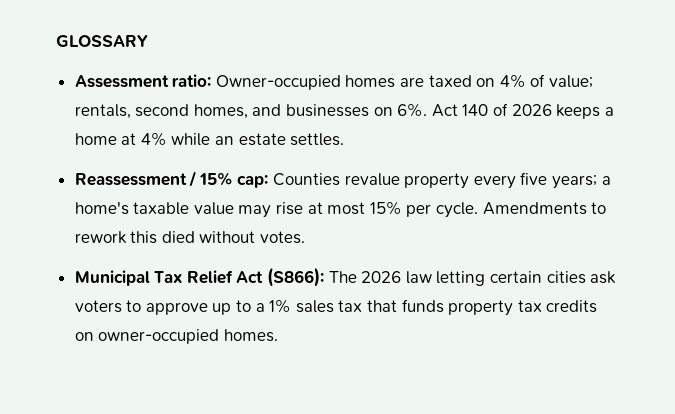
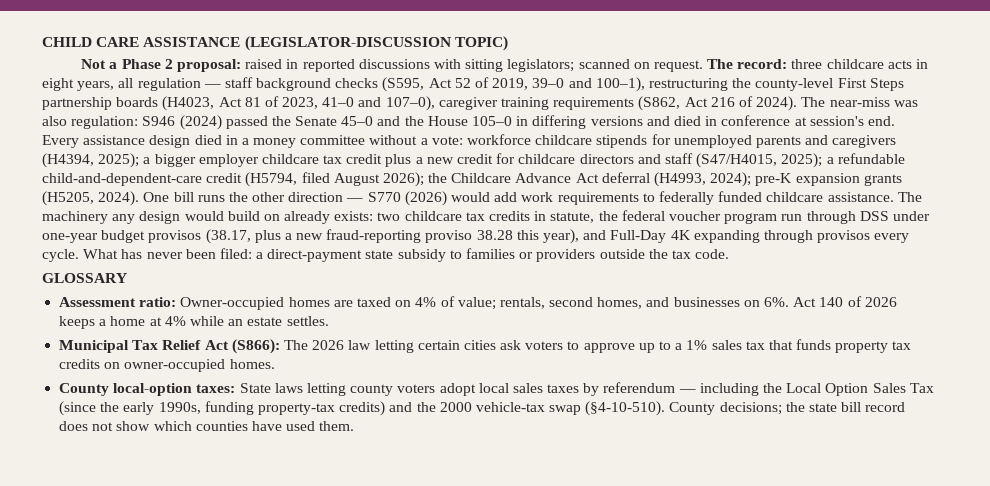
+ CHILD CARE ASSISTANCE (LEGISLATOR-DISCUSSION TOPIC)
+ Not a Phase 2 proposal: raised in reported discussions with sitting legislators; scanned on request. The record: three childcare acts in eight years, all regulation — staff background checks (S595, Act 52 of 2019, 39–0 and 100–1), restructuring the county-level First Steps partnership boards (H4023, Act 81 of 2023, 41–0 and 107–0), caregiver training requirements (S862, Act 216 of 2024). The near-miss was also regulation: S946 (2024) passed the Senate 45–0 and the House 105–0 in differing versions and died in conference at session's end. Every assistance design died in a money committee without a vote: workforce childcare stipends for unemployed parents and caregivers (H4394, 2025); a bigger employer childcare tax credit plus a new credit for childcare directors and staff (S47/H4015, 2025); a refundable child-and-dependent-care credit (H5794, filed August 2026); the Childcare Advance Act deferral (H4993, 2024); pre-K expansion grants (H5205, 2024). One bill runs the other direction — S770 (2026) would add work requirements to federally funded childcare assistance. The machinery any design would build on already exists: two childcare tax credits in statute, the federal voucher program run through DSS under one-year budget provisos (38.17, plus a new fraud-reporting proviso 38.28 this year), and Full-Day 4K expanding through provisos every cycle. What has never been filed: a direct-payment state subsidy to families or providers outside the tax code.
- Reassessment / 15% cap: Counties revalue property every five years; a home's taxable value may rise at most 15% per cycle. Amendments to rework this died without votes.
+ County local-option taxes: State laws letting county voters adopt local sales taxes by referendum — including the Local Option Sales Tax (since the early 1990s, funding property-tax credits) and the 2000 vehicle-tax swap (§4-10-510). County decisions; the state bill record does not show which counties have used them.

